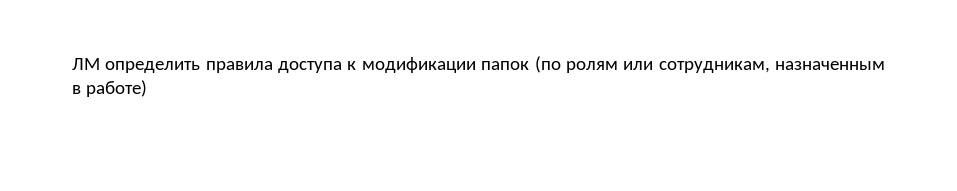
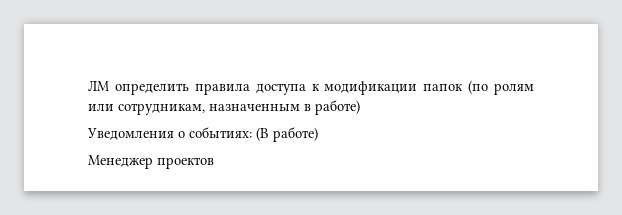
+ Уведомления о событиях: (В работе)
+ Менеджер проектов

